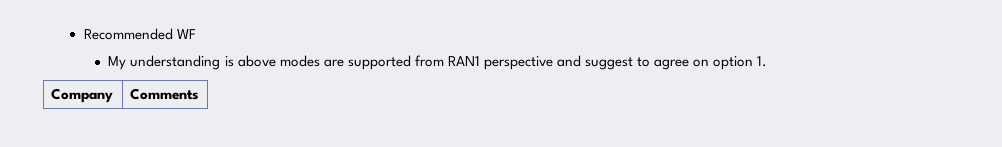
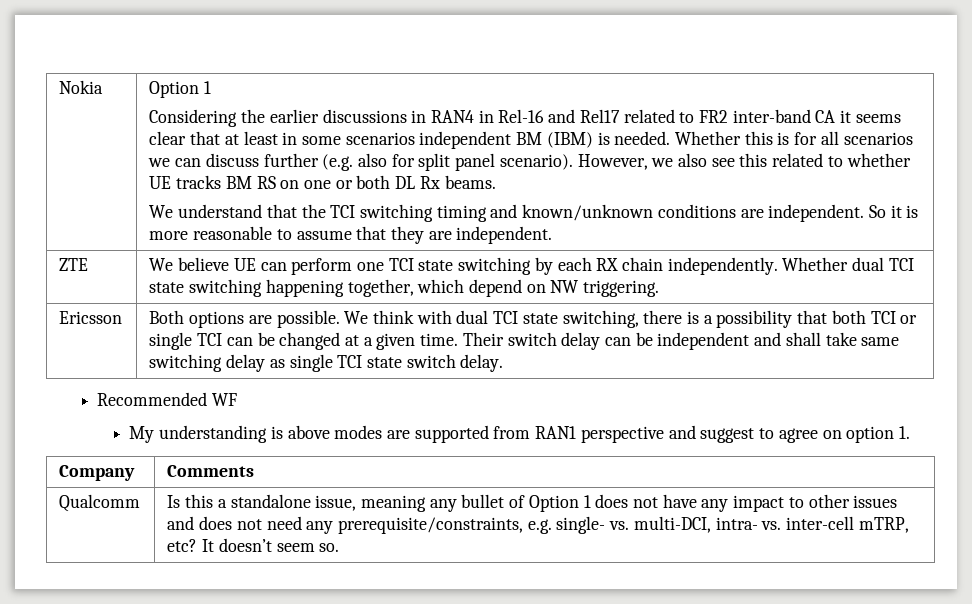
+ Nokia | Option 1
+ Considering the earlier discussions in RAN4 in Rel-16 and Rel17 related to FR2 inter-band CA it seems clear that at least in some scenarios independent BM (IBM) is needed. Whether this is for all scenarios we can discuss further (e.g. also for split panel scenario). However, we also see this related to whether UE tracks BM RS on one or both DL Rx beams.
+ We understand that the TCI switching timing and known/unknown conditions are independent. So it is more reasonable to assume that they are independent.
+ ZTE | We believe UE can perform one TCI state switching by each RX chain independently. Whether dual TCI state switching happening together, which depend on NW triggering.
+ Ericsson | Both options are possible. We think with dual TCI state switching, there is a possibility that both TCI or single TCI can be changed at a given time. Their switch delay can be independent and shall take same switching delay as single TCI state switch delay.
+ Qualcomm | Is this a standalone issue, meaning any bullet of Option 1 does not have any impact to other issues and does not need any prerequisite/constraints, e.g. single- vs. multi-DCI, intra- vs. inter-cell mTRP, etc? It doesn’t seem so.

